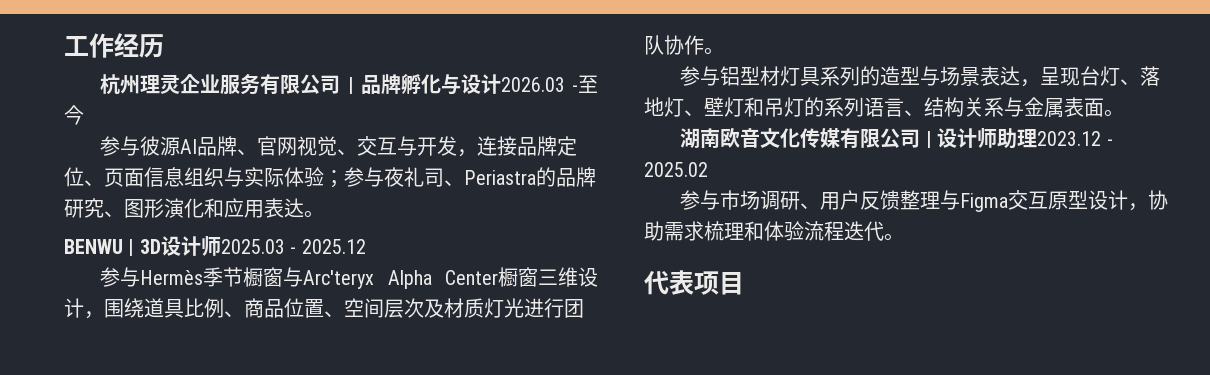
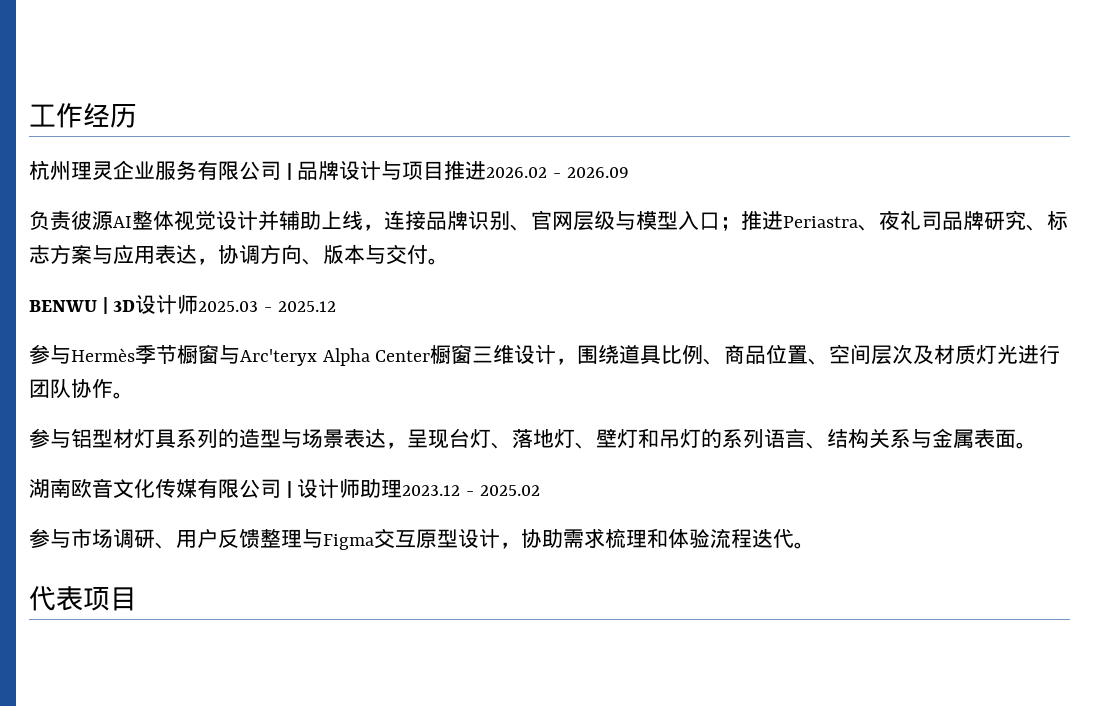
- 杭州理灵企业服务有限公司 | 品牌孵化与设计2026.03 -至今
- 参与彼源AI品牌、官网视觉、交互与开发，连接品牌定位、页面信息组织与实际体验；参与夜礼司、Periastra的品牌研究、图形演化和应用表达。
+ 杭州理灵企业服务有限公司 | 品牌设计与项目推进2026.02 - 2026.09
+ 负责彼源AI整体视觉设计并辅助上线，连接品牌识别、官网层级与模型入口；推进Periastra、夜礼司品牌研究、标志方案与应用表达，协调方向、版本与交付。

